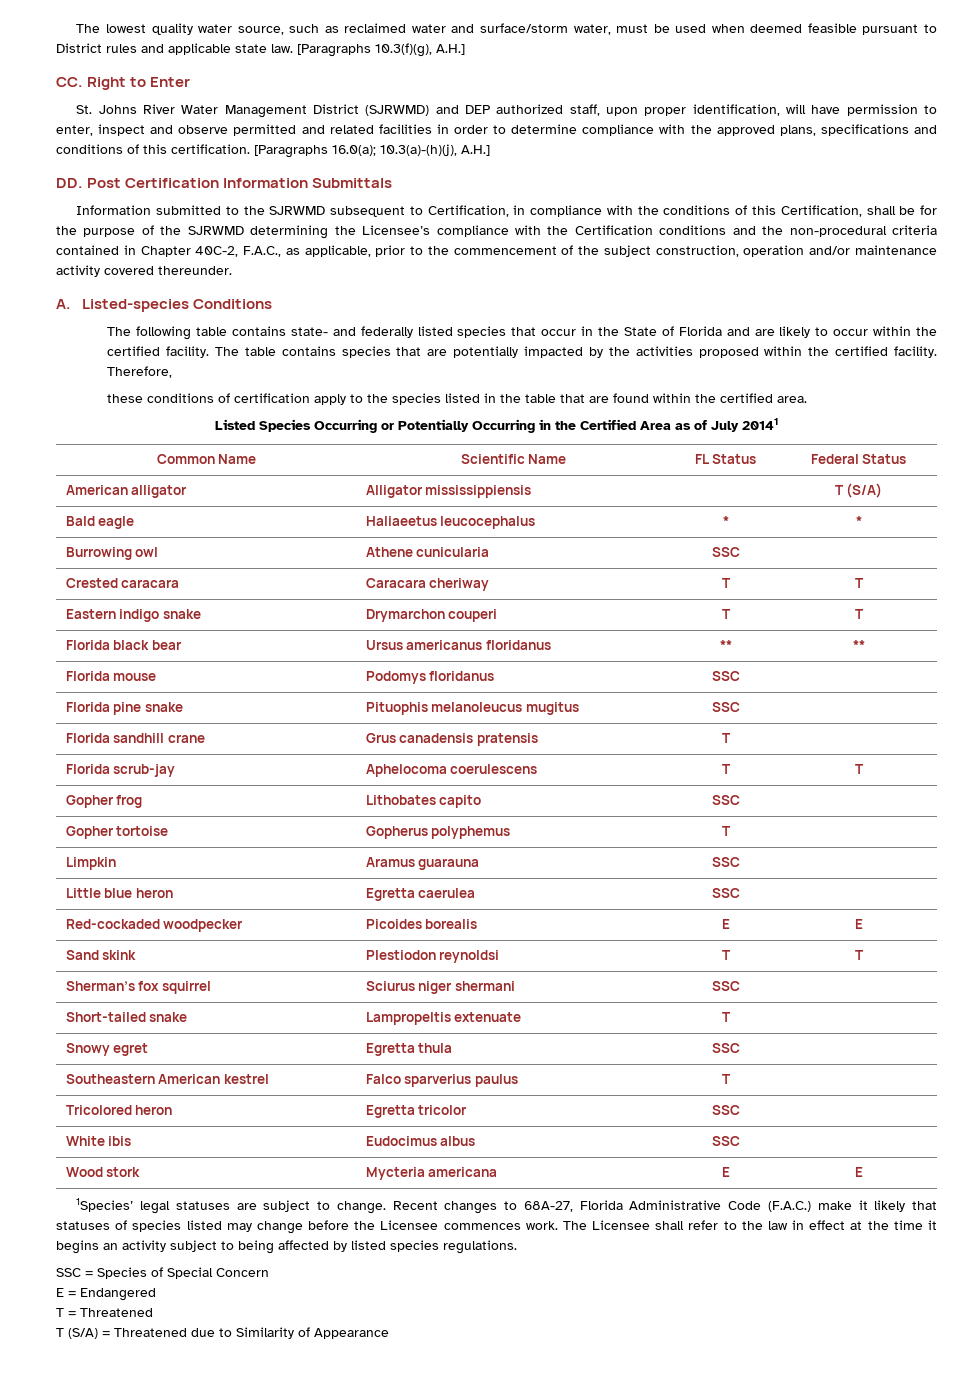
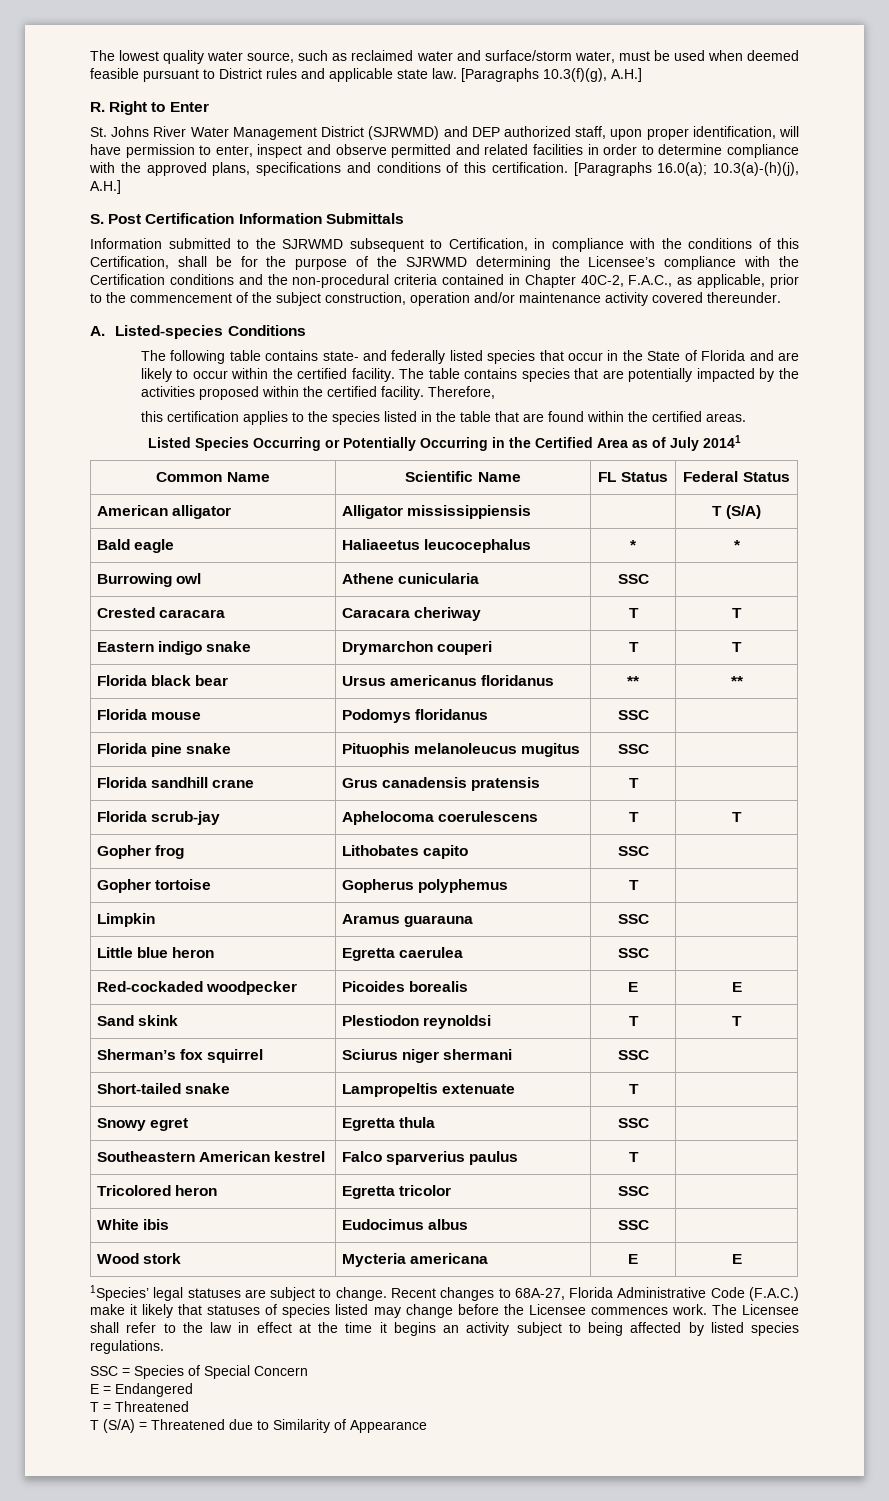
- CC. Right to Enter
+ R. Right to Enter
- DD. Post Certification Information Submittals
+ S. Post Certification Information Submittals
- these conditions of certification apply to the species listed in the table that are found within the certified area.
+ this certification applies to the species listed in the table that are found within the certified areas.

